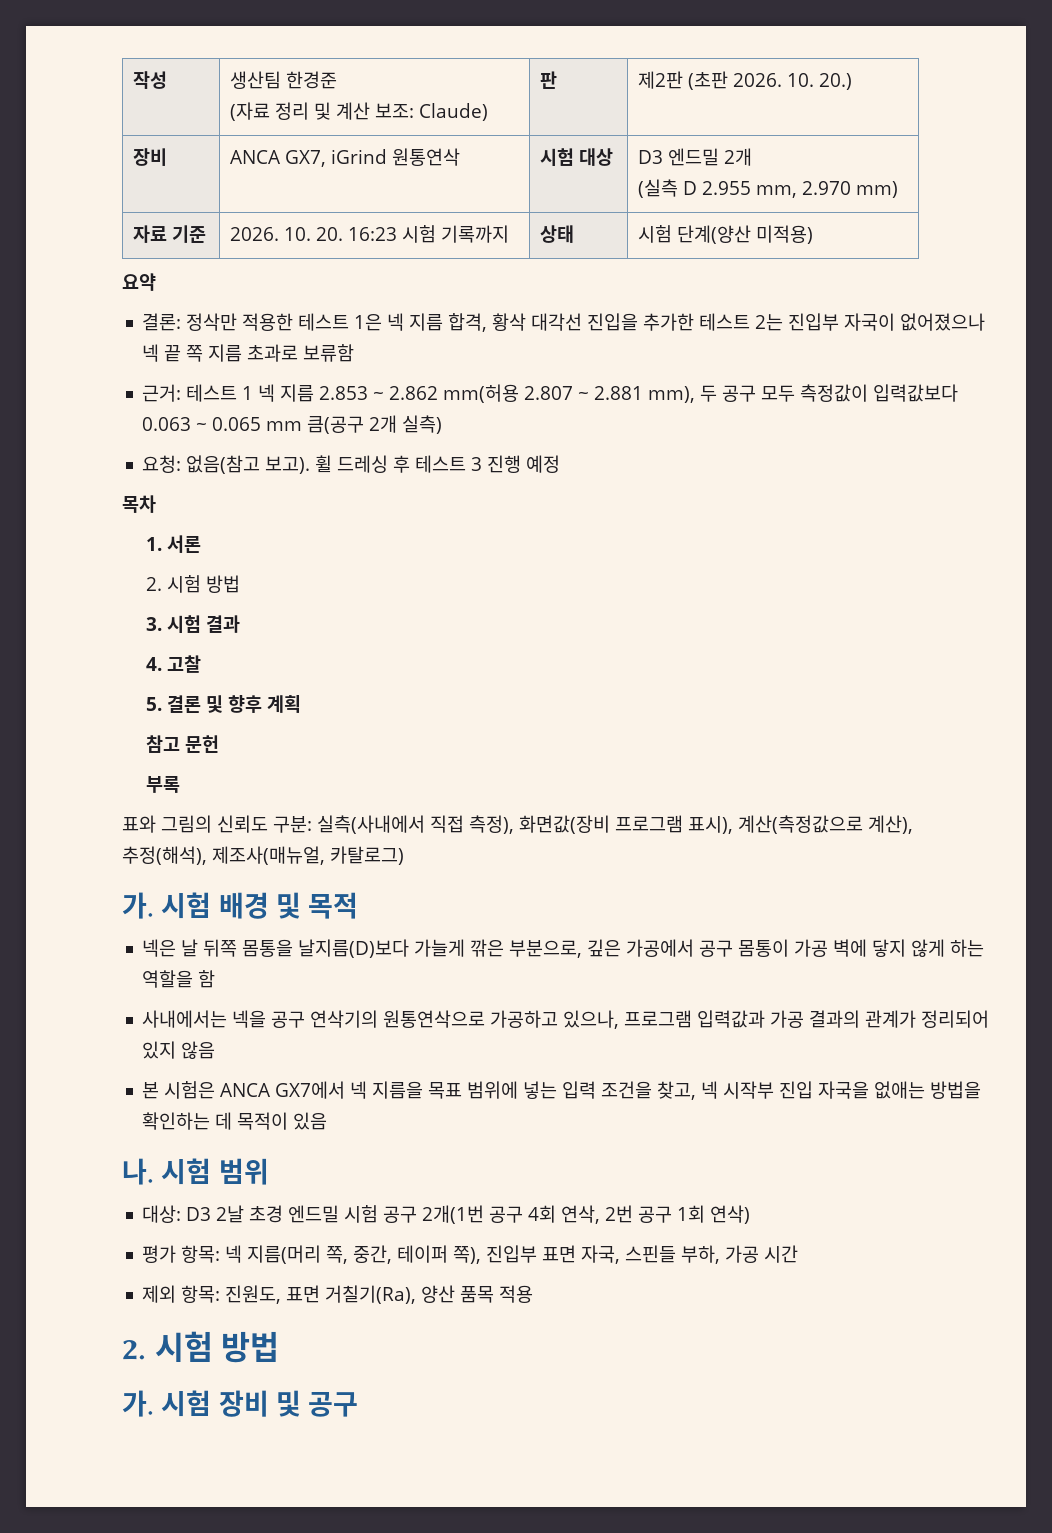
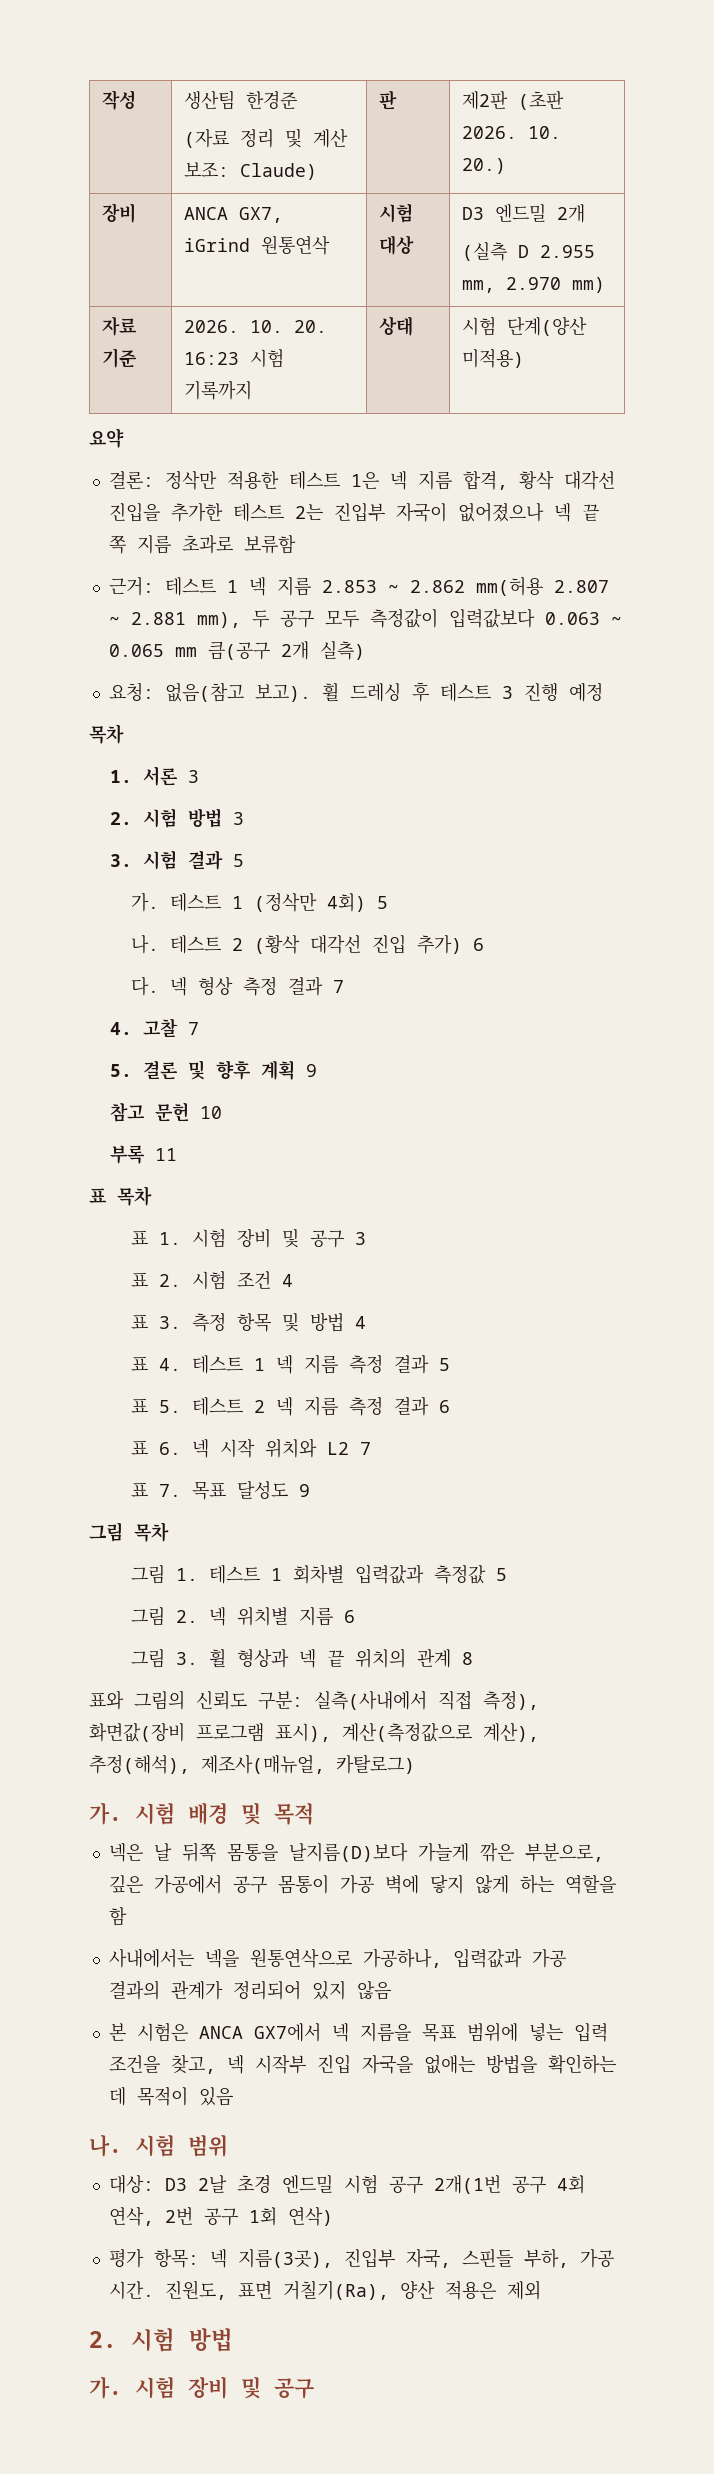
- 1. 서론
- 2. 시험 방법
+ 1. 서론 3
+ 2. 시험 방법 3
- 3. 시험 결과
+ 3. 시험 결과 5
+ 가. 테스트 1 (정삭만 4회) 5
+ 나. 테스트 2 (황삭 대각선 진입 추가) 6
+ 다. 넥 형상 측정 결과 7
- 4. 고찰
+ 4. 고찰 7
- 5. 결론 및 향후 계획
+ 5. 결론 및 향후 계획 9
- 참고 문헌
+ 참고 문헌 10
- 부록
+ 부록 11
+ 표 목차
+ 표 1. 시험 장비 및 공구 3
+ 표 2. 시험 조건 4
+ 표 3. 측정 항목 및 방법 4
+ 표 4. 테스트 1 넥 지름 측정 결과 5
+ 표 5. 테스트 2 넥 지름 측정 결과 6
+ 표 6. 넥 시작 위치와 L2 7
+ 표 7. 목표 달성도 9
+ 그림 목차
+ 그림 1. 테스트 1 회차별 입력값과 측정값 5
+ 그림 2. 넥 위치별 지름 6
+ 그림 3. 휠 형상과 넥 끝 위치의 관계 8
- 사내에서는 넥을 공구 연삭기의 원통연삭으로 가공하고 있으나, 프로그램 입력값과 가공 결과의 관계가 정리되어 있지 않음
+ 사내에서는 넥을 원통연삭으로 가공하나, 입력값과 가공 결과의 관계가 정리되어 있지 않음
- 평가 항목: 넥 지름(머리 쪽, 중간, 테이퍼 쪽), 진입부 표면 자국, 스핀들 부하, 가공 시간
- 제외 항목: 진원도, 표면 거칠기(Ra), 양산 품목 적용
+ 평가 항목: 넥 지름(3곳), 진입부 자국, 스핀들 부하, 가공 시간. 진원도, 표면 거칠기(Ra), 양산 적용은 제외

